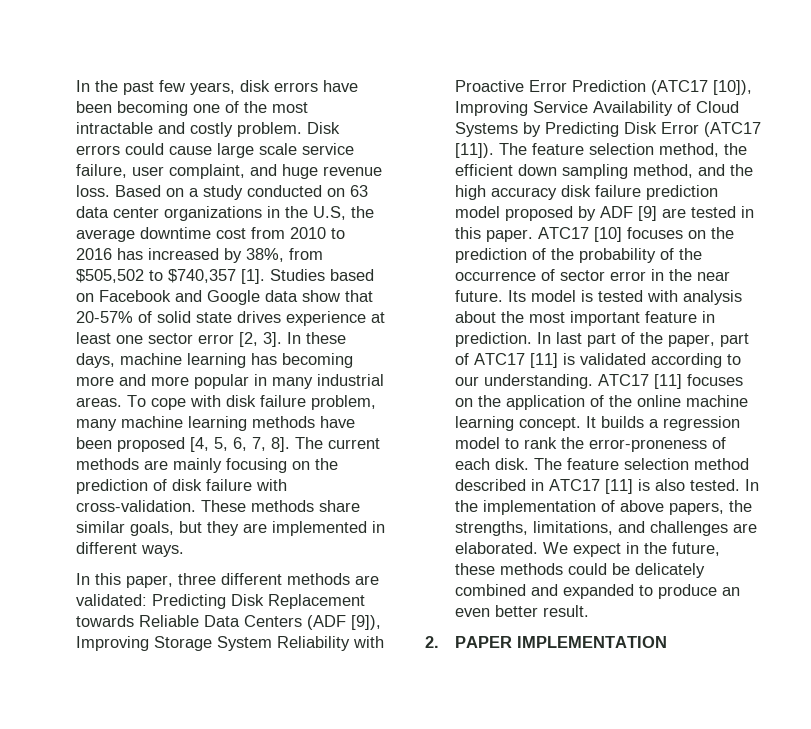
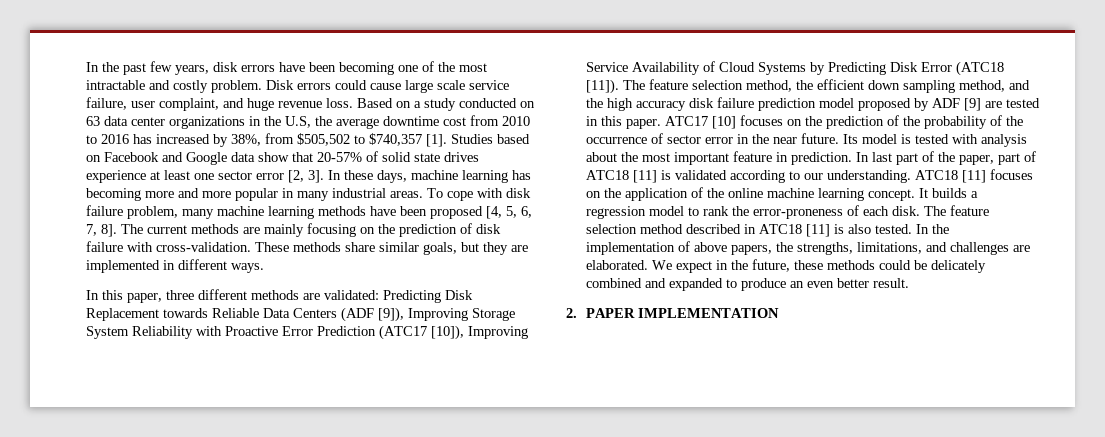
- In this paper, three different methods are validated: Predicting Disk Replacement towards Reliable Data Centers (ADF [9]), Improving Storage System Reliability with Proactive Error Prediction (ATC17 [10]), Improving Service Availability of Cloud Systems by Predicting Disk Error (ATC17 [11]).
+ In this paper, three different methods are validated: Predicting Disk Replacement towards Reliable Data Centers (ADF [9]), Improving Storage System Reliability with Proactive Error Prediction (ATC17 [10]), Improving Service Availability of Cloud Systems by Predicting Disk Error (ATC18 [11]).
- In last part of the paper, part of ATC17 [11] is validated according to our understanding.
+ In last part of the paper, part of ATC18 [11] is validated according to our understanding.
- ATC17 [11] focuses on the application of the online machine learning concept.
+ ATC18 [11] focuses on the application of the online machine learning concept.
- The feature selection method described in ATC17 [11] is also tested.
+ The feature selection method described in ATC18 [11] is also tested.

